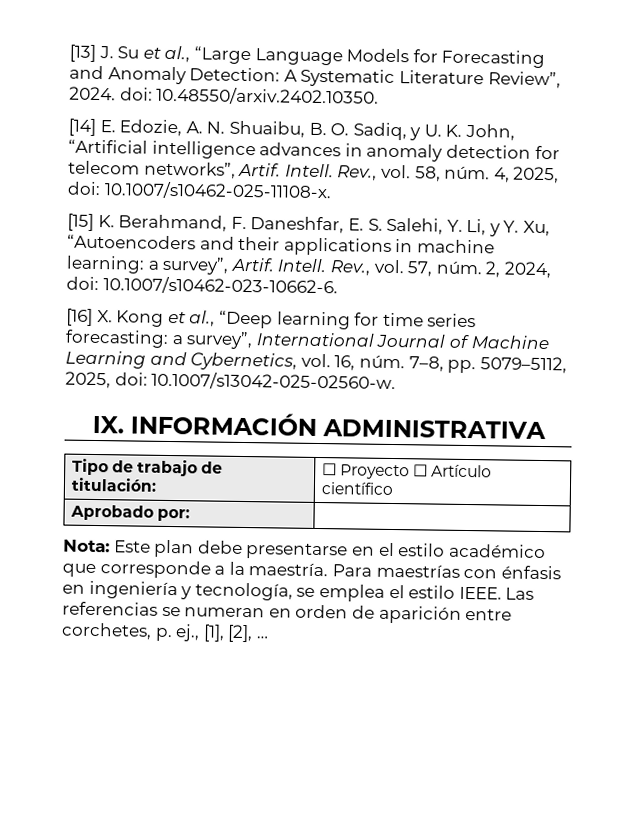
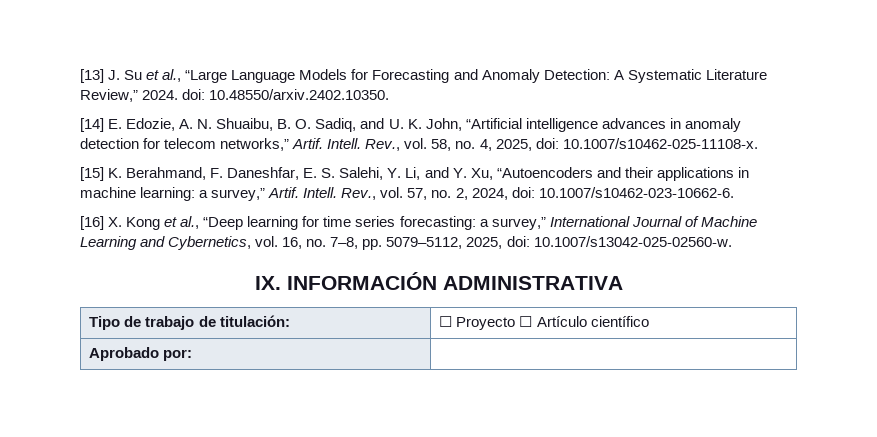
- [13] J. Su et al., “Large Language Models for Forecasting and Anomaly Detection: A Systematic Literature Review”, 2024. doi: 10.48550/arxiv.2402.10350.
+ [13] J. Su et al., “Large Language Models for Forecasting and Anomaly Detection: A Systematic Literature Review,” 2024. doi: 10.48550/arxiv.2402.10350.
- [14] E. Edozie, A. N. Shuaibu, B. O. Sadiq, y U. K. John, “Artificial intelligence advances in anomaly detection for telecom networks”, Artif.
+ [14] E. Edozie, A. N. Shuaibu, B. O. Sadiq, and U. K. John, “Artificial intelligence advances in anomaly detection for telecom networks,” Artif.
- Rev., vol. 58, núm. 4, 2025, doi: 10.1007/s10462-025-11108-x.
+ Rev., vol. 58, no. 4, 2025, doi: 10.1007/s10462-025-11108-x.
- [15] K. Berahmand, F. Daneshfar, E. S. Salehi, Y. Li, y Y. Xu, “Autoencoders and their applications in machine learning: a survey”, Artif.
+ [15] K. Berahmand, F. Daneshfar, E. S. Salehi, Y. Li, and Y. Xu, “Autoencoders and their applications in machine learning: a survey,” Artif.
- Rev., vol. 57, núm. 2, 2024, doi: 10.1007/s10462-023-10662-6.
+ Rev., vol. 57, no. 2, 2024, doi: 10.1007/s10462-023-10662-6.
- [16] X. Kong et al., “Deep learning for time series forecasting: a survey”, International Journal of Machine Learning and Cybernetics, vol. 16, núm. 7–8, pp. 5079–5112, 2025, doi: 10.1007/s13042-025-02560-w.
+ [16] X. Kong et al., “Deep learning for time series forecasting: a survey,” International Journal of Machine Learning and Cybernetics, vol. 16, no. 7–8, pp. 5079–5112, 2025, doi: 10.1007/s13042-025-02560-w.
- Nota: Este plan debe presentarse en el estilo académico que corresponde a la maestría. Para maestrías con énfasis en ingeniería y tecnología, se emplea el estilo IEEE. Las referencias se numeran en orden de aparición entre corchetes, p. ej., [1], [2], …

